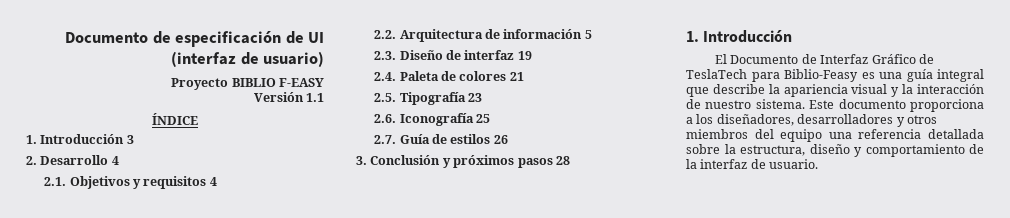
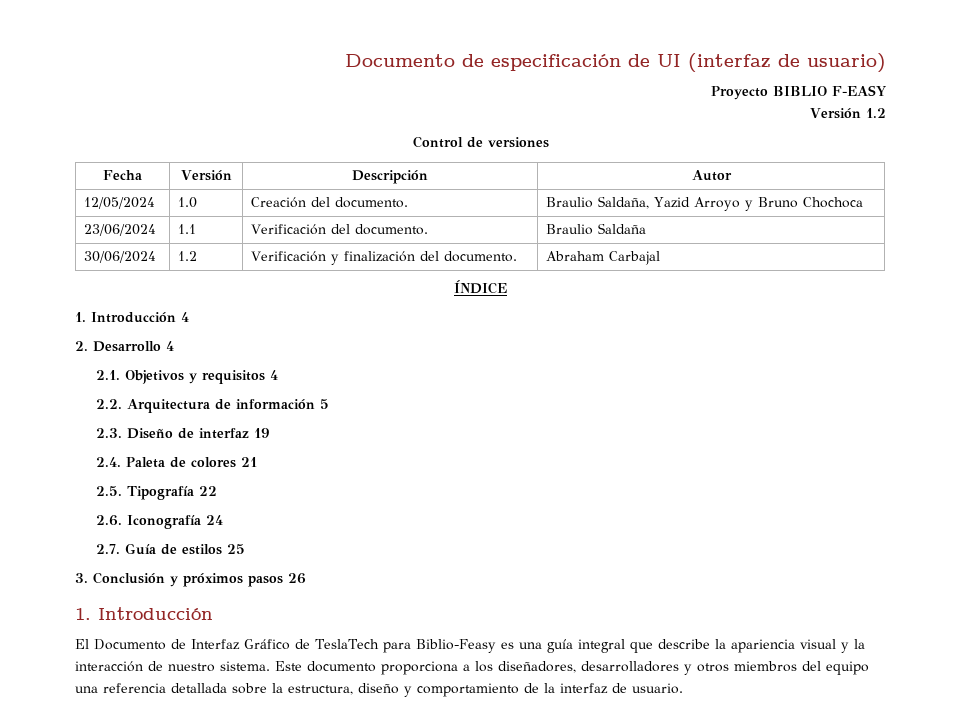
- Versión 1.1
+ Versión 1.2
+ Control de versiones
+ Fecha | Versión | Descripción | Autor
+ 12/05/2024 | 1.0 | Creación del documento. | Braulio Saldaña, Yazid Arroyo y Bruno Chochoca
+ 23/06/2024 | 1.1 | Verificación del documento. | Braulio Saldaña
+ 30/06/2024 | 1.2 | Verificación y finalización del documento. | Abraham Carbajal
- 1. Introducción 3
+ 1. Introducción 4
- 2.5. Tipografía 23
+ 2.5. Tipografía 22
- 2.6. Iconografía 25
+ 2.6. Iconografía 24
- 2.7. Guía de estilos 26
+ 2.7. Guía de estilos 25
- 3. Conclusión y próximos pasos 28
+ 3. Conclusión y próximos pasos 26

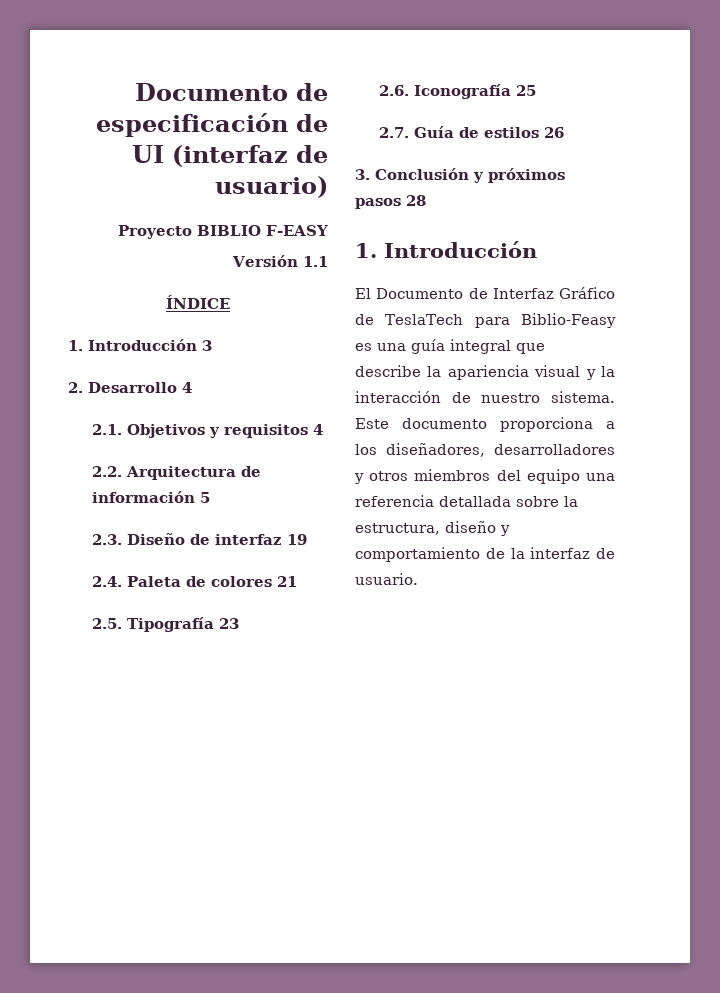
- Versión 1.2
- Control de versiones
- Fecha | Versión | Descripción | Autor
- 12/05/2024 | 1.0 | Creación del documento. | Braulio Saldaña, Yazid Arroyo y Bruno Chochoca
- 23/06/2024 | 1.1 | Verificación del documento. | Braulio Saldaña
- 30/06/2024 | 1.2 | Verificación y finalización del documento. | Abraham Carbajal
+ Versión 1.1
- 1. Introducción 4
+ 1. Introducción 3
- 2.5. Tipografía 22
+ 2.5. Tipografía 23
- 2.6. Iconografía 24
+ 2.6. Iconografía 25
- 2.7. Guía de estilos 25
+ 2.7. Guía de estilos 26
- 3. Conclusión y próximos pasos 26
+ 3. Conclusión y próximos pasos 28

